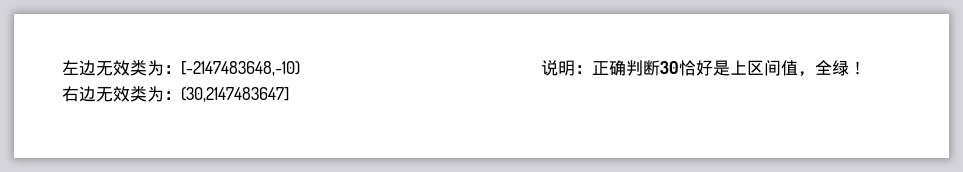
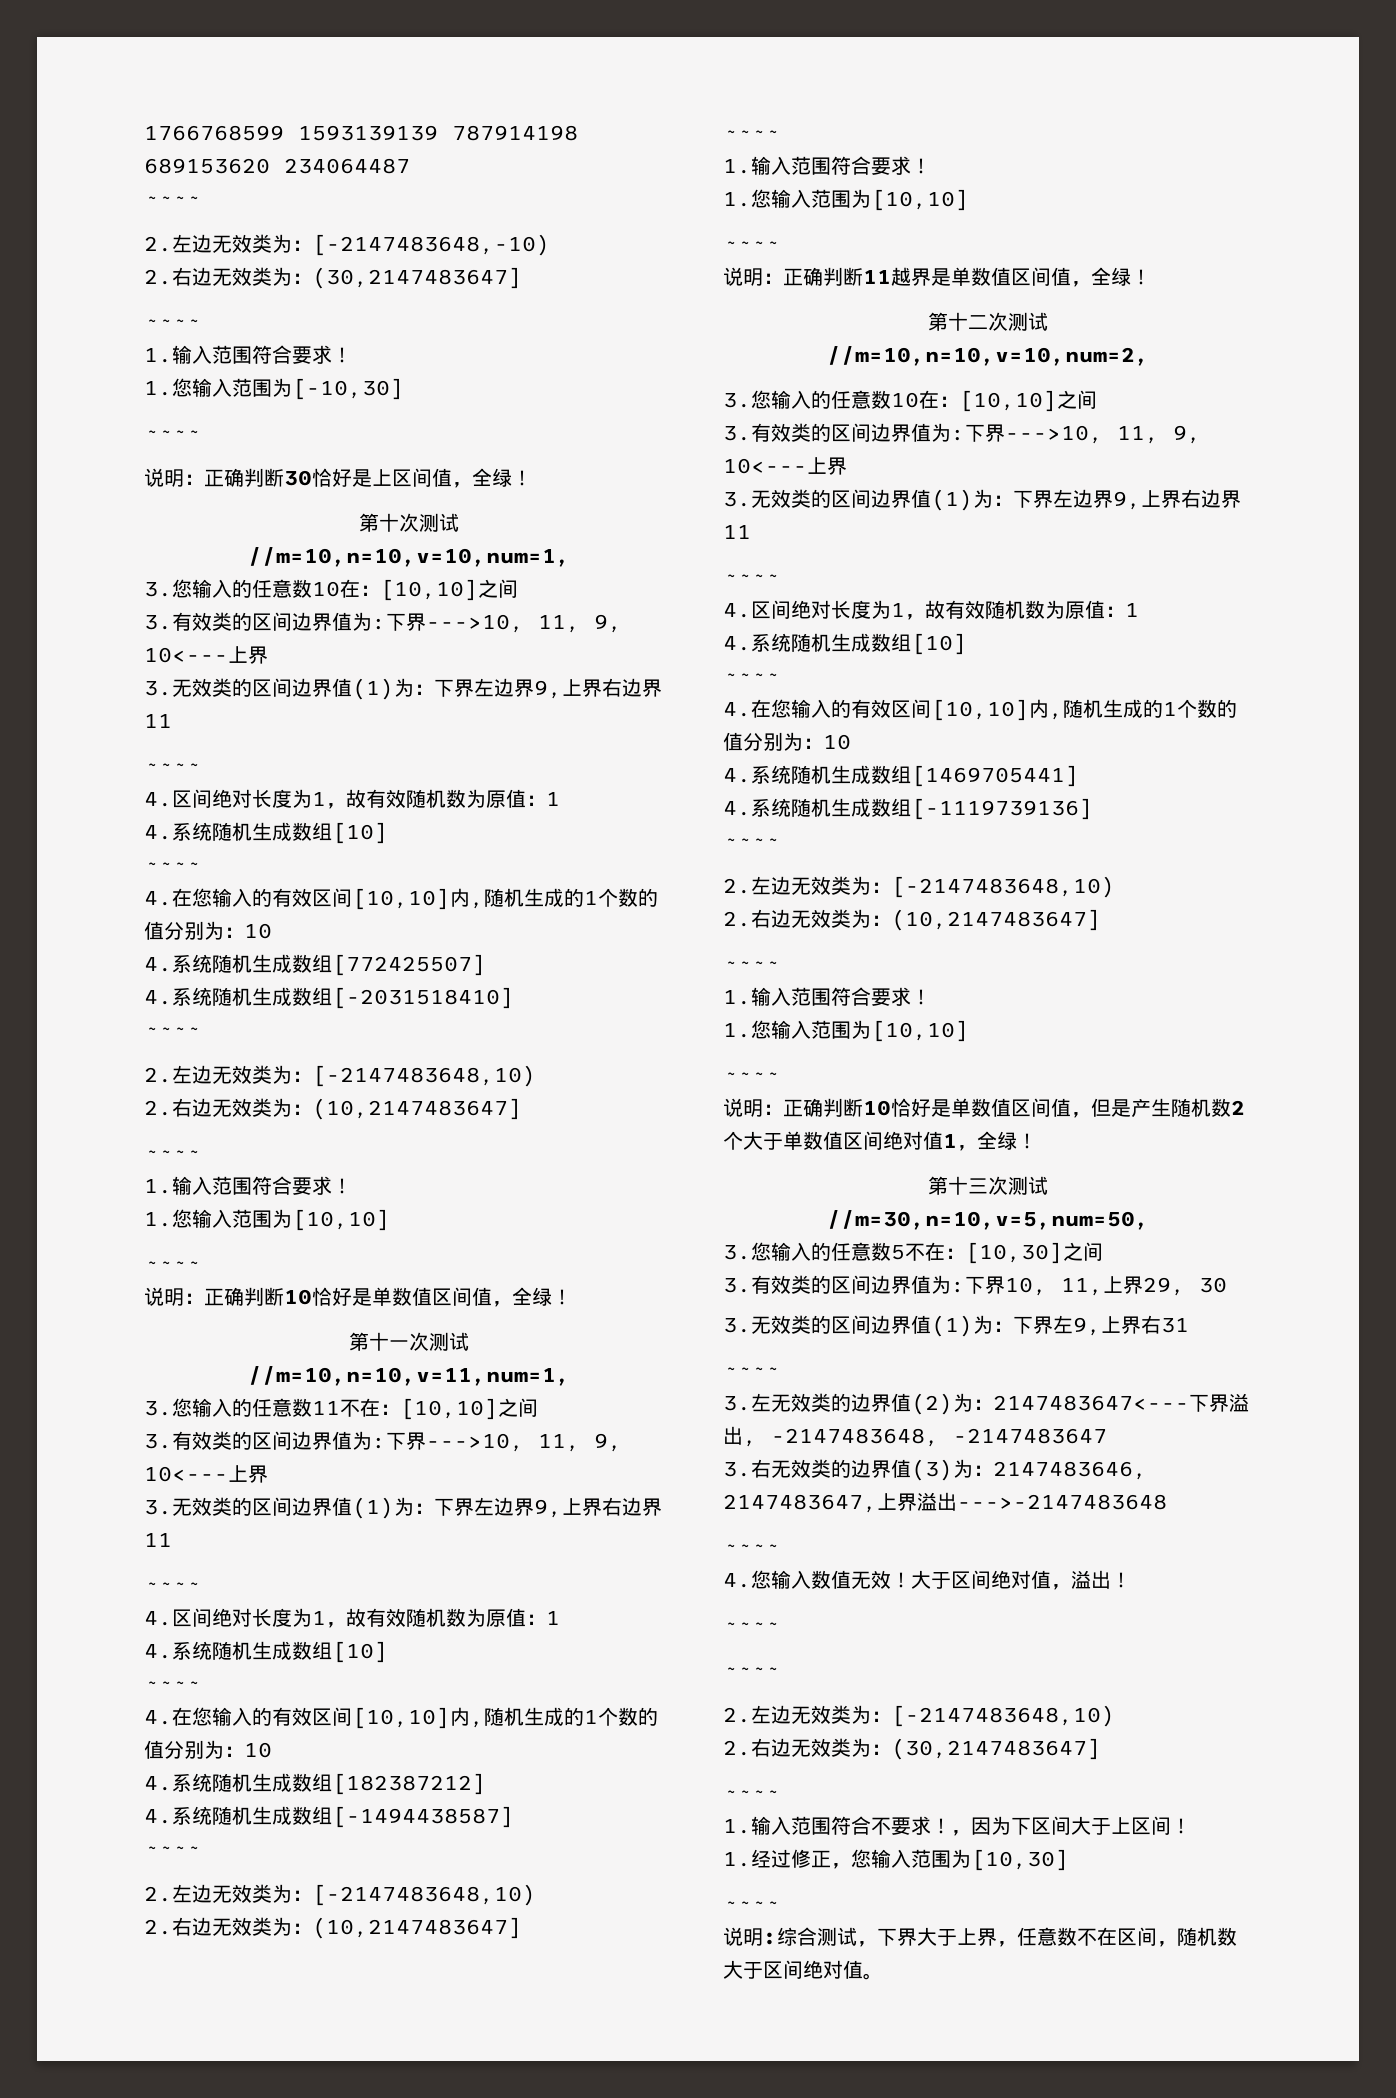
- 左边无效类为：[-2147483648,-10)
- 右边无效类为：(30,2147483647]
+ 1766768599 1593139139 787914198 689153620 234064487
+ ~~~~
+ 2.左边无效类为：[-2147483648,-10)
+ 2.右边无效类为：(30,2147483647]
+ ~~~~
+ 1.输入范围符合要求！
+ 1.您输入范围为[-10,30]
+ ~~~~
+ 第十次测试
+ //m=10,n=10,v=10,num=1,
+ 3.您输入的任意数10在：[10,10]之间
+ 3.有效类的区间边界值为:下界--->10, 11, 9, 10<---上界
+ 3.无效类的区间边界值(1)为：下界左边界9,上界右边界11
+ ~~~~
+ 4.区间绝对长度为1，故有效随机数为原值：1
+ 4.系统随机生成数组[10]
+ ~~~~
+ 4.在您输入的有效区间[10,10]内,随机生成的1个数的值分别为：10
+ 4.系统随机生成数组[772425507]
+ 4.系统随机生成数组[-2031518410]
+ ~~~~
+ 2.左边无效类为：[-2147483648,10)
+ 2.右边无效类为：(10,2147483647]
+ ~~~~
+ 1.输入范围符合要求！
+ 1.您输入范围为[10,10]
+ ~~~~
+ 说明：正确判断10恰好是单数值区间值，全绿！
+ 第十一次测试
+ //m=10,n=10,v=11,num=1,
+ 3.您输入的任意数11不在：[10,10]之间
+ 3.有效类的区间边界值为:下界--->10, 11, 9, 10<---上界
+ 3.无效类的区间边界值(1)为：下界左边界9,上界右边界11
+ ~~~~
+ 4.区间绝对长度为1，故有效随机数为原值：1
+ 4.系统随机生成数组[10]
+ ~~~~
+ 4.在您输入的有效区间[10,10]内,随机生成的1个数的值分别为：10
+ 4.系统随机生成数组[182387212]
+ 4.系统随机生成数组[-1494438587]
+ ~~~~
+ 2.左边无效类为：[-2147483648,10)
+ 2.右边无效类为：(10,2147483647]
+ ~~~~
+ 1.输入范围符合要求！
+ 1.您输入范围为[10,10]
+ ~~~~
+ 说明：正确判断11越界是单数值区间值，全绿！
+ 第十二次测试
+ //m=10,n=10,v=10,num=2,
+ 3.您输入的任意数10在：[10,10]之间
+ 3.有效类的区间边界值为:下界--->10, 11, 9, 10<---上界
+ 3.无效类的区间边界值(1)为：下界左边界9,上界右边界11
+ ~~~~
+ 4.区间绝对长度为1，故有效随机数为原值：1
+ 4.系统随机生成数组[10]
+ ~~~~
+ 4.在您输入的有效区间[10,10]内,随机生成的1个数的值分别为：10
+ 4.系统随机生成数组[1469705441]
+ 4.系统随机生成数组[-1119739136]
+ ~~~~
+ 2.左边无效类为：[-2147483648,10)
+ 2.右边无效类为：(10,2147483647]
+ ~~~~
+ 1.输入范围符合要求！
+ 1.您输入范围为[10,10]
+ ~~~~
+ 说明：正确判断10恰好是单数值区间值，但是产生随机数2个大于单数值区间绝对值1，全绿！
+ 第十三次测试
+ //m=30,n=10,v=5,num=50,
+ 3.您输入的任意数5不在：[10,30]之间
+ 3.有效类的区间边界值为:下界10, 11,上界29, 30
+ 3.无效类的区间边界值(1)为：下界左9,上界右31
+ ~~~~
+ 3.左无效类的边界值(2)为：2147483647<---下界溢出, -2147483648, -2147483647
+ 3.右无效类的边界值(3)为：2147483646, 2147483647,上界溢出--->-2147483648
+ ~~~~
+ 4.您输入数值无效！大于区间绝对值，溢出！
+ ~~~~
+ ~~~~
+ 2.左边无效类为：[-2147483648,10)
+ 2.右边无效类为：(30,2147483647]
+ ~~~~
+ 1.输入范围符合不要求！，因为下区间大于上区间！
+ 1.经过修正，您输入范围为[10,30]
+ ~~~~
+ 说明:综合测试，下界大于上界，任意数不在区间，随机数大于区间绝对值。

